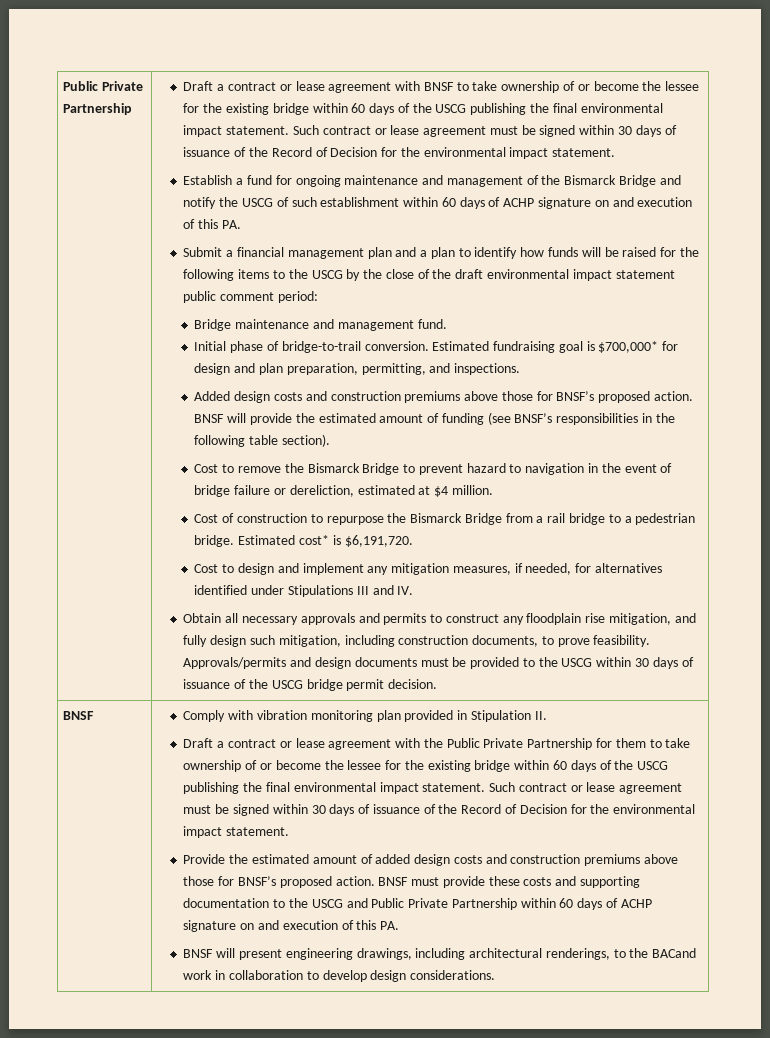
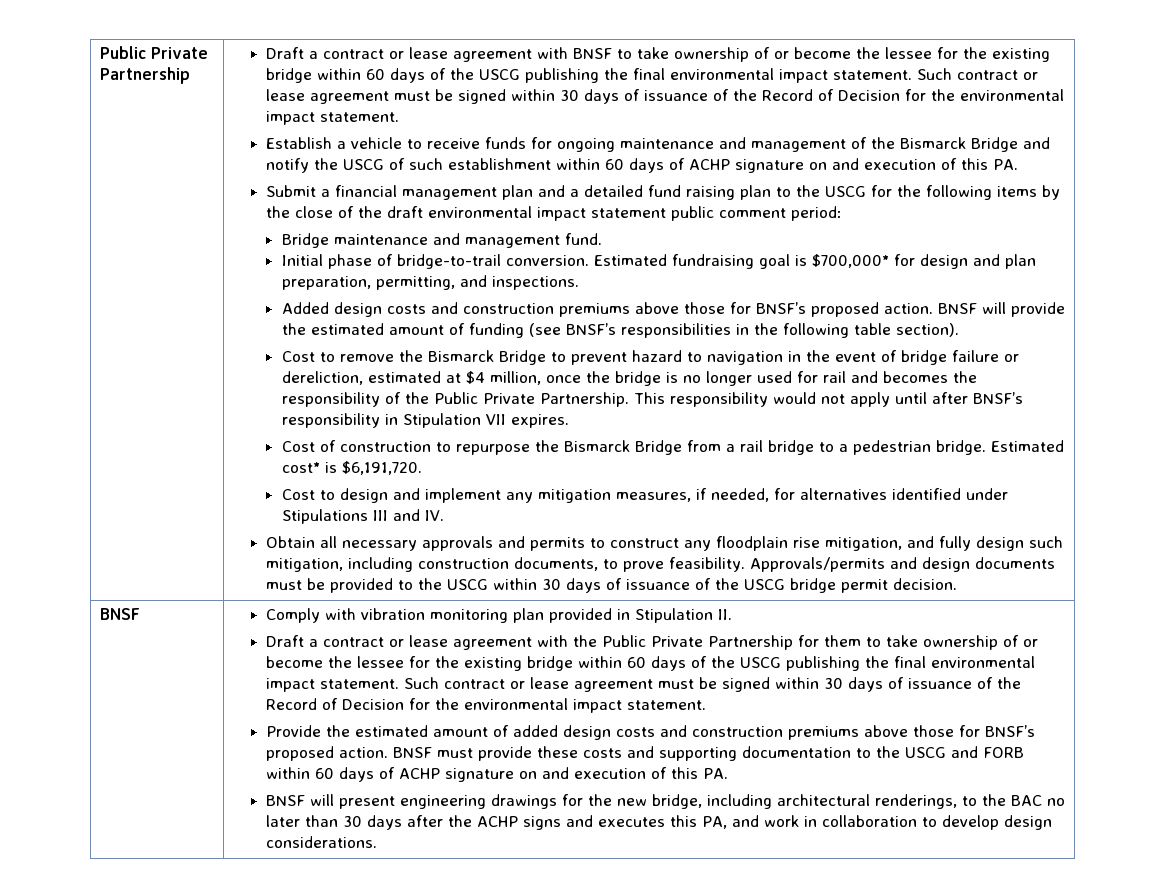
- Establish a fund for ongoing maintenance and management of the Bismarck Bridge and notify the USCG of such establishment within 60 days of ACHP signature on and execution of this PA.
+ Establish a vehicle to receive funds for ongoing maintenance and management of the Bismarck Bridge and notify the USCG of such establishment within 60 days of ACHP signature on and execution of this PA.
- Submit a financial management plan and a plan to identify how funds will be raised for the following items to the USCG by the close of the draft environmental impact statement public comment period:
+ Submit a financial management plan and a detailed fund raising plan to the USCG for the following items by the close of the draft environmental impact statement public comment period:
- Cost to remove the Bismarck Bridge to prevent hazard to navigation in the event of bridge failure or dereliction, estimated at $4 million.
+ Cost to remove the Bismarck Bridge to prevent hazard to navigation in the event of bridge failure or dereliction, estimated at $4 million, once the bridge is no longer used for rail and becomes the responsibility of the Public Private Partnership. This responsibility would not apply until after BNSF’s responsibility in Stipulation VII expires.
- BNSF must provide these costs and supporting documentation to the USCG and Public Private Partnership within 60 days of ACHP signature on and execution of this PA.
+ BNSF must provide these costs and supporting documentation to the USCG and FORB within 60 days of ACHP signature on and execution of this PA.
- BNSF will present engineering drawings, including architectural renderings, to the BACand work in collaboration to develop design considerations.
+ BNSF will present engineering drawings for the new bridge, including architectural renderings, to the BAC no later than 30 days after the ACHP signs and executes this PA, and work in collaboration to develop design considerations.

